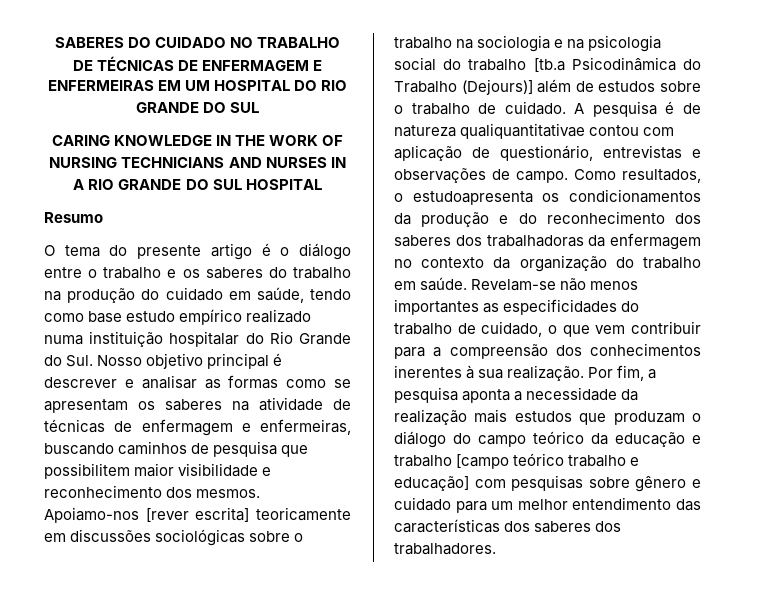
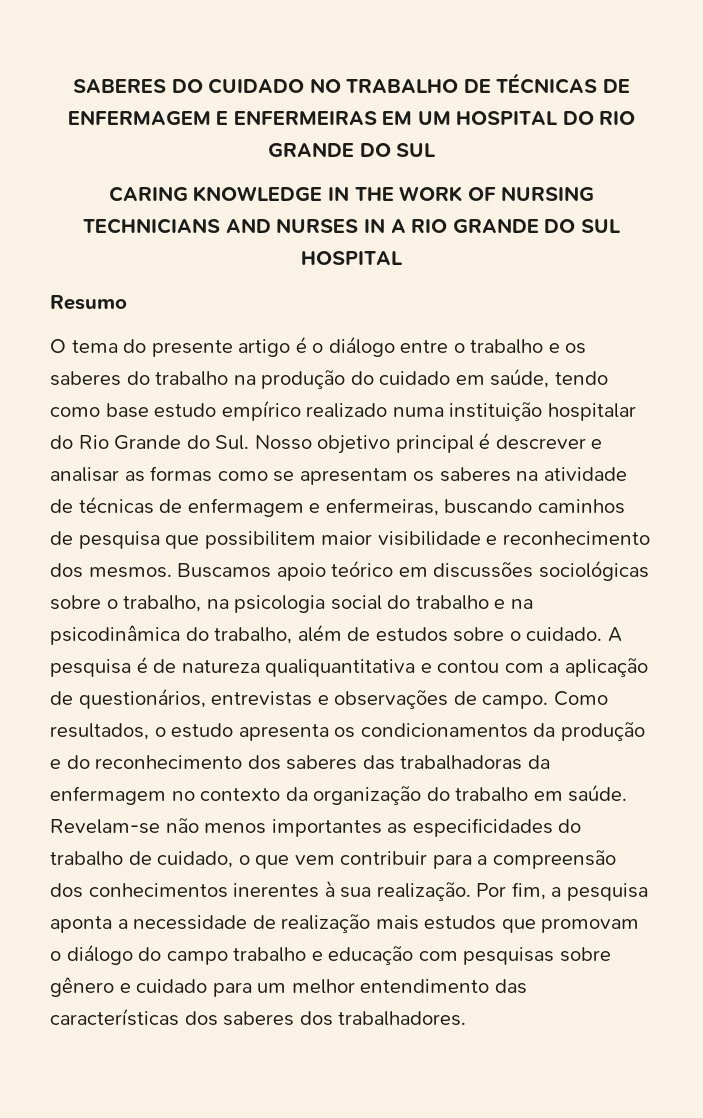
- Apoiamo-nos [rever escrita] teoricamente em discussões sociológicas sobre o trabalho na sociologia e na psicologia social do trabalho [tb.a Psicodinâmica do Trabalho (Dejours)] além de estudos sobre o trabalho de cuidado.
+ Buscamos apoio teórico em discussões sociológicas sobre o trabalho, na psicologia social do trabalho e na psicodinâmica do trabalho, além de estudos sobre o cuidado.
- A pesquisa é de natureza qualiquantitativae contou com aplicação de questionário, entrevistas e observações de campo.
+ A pesquisa é de natureza qualiquantitativa e contou com a aplicação de questionários, entrevistas e observações de campo.
- Como resultados, o estudoapresenta os condicionamentos da produção e do reconhecimento dos saberes dos trabalhadoras da enfermagem no contexto da organização do trabalho em saúde.
+ Como resultados, o estudo apresenta os condicionamentos da produção e do reconhecimento dos saberes das trabalhadoras da enfermagem no contexto da organização do trabalho em saúde.
- Por fim, a pesquisa aponta a necessidade da realização mais estudos que produzam o diálogo do campo teórico da educação e trabalho [campo teórico trabalho e educação] com pesquisas sobre gênero e cuidado para um melhor entendimento das características dos saberes dos trabalhadores.
+ Por fim, a pesquisa aponta a necessidade de realização mais estudos que promovam o diálogo do campo trabalho e educação com pesquisas sobre gênero e cuidado para um melhor entendimento das características dos saberes dos trabalhadores.

